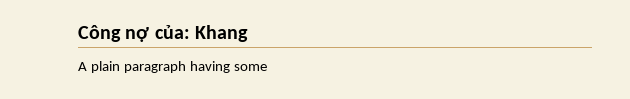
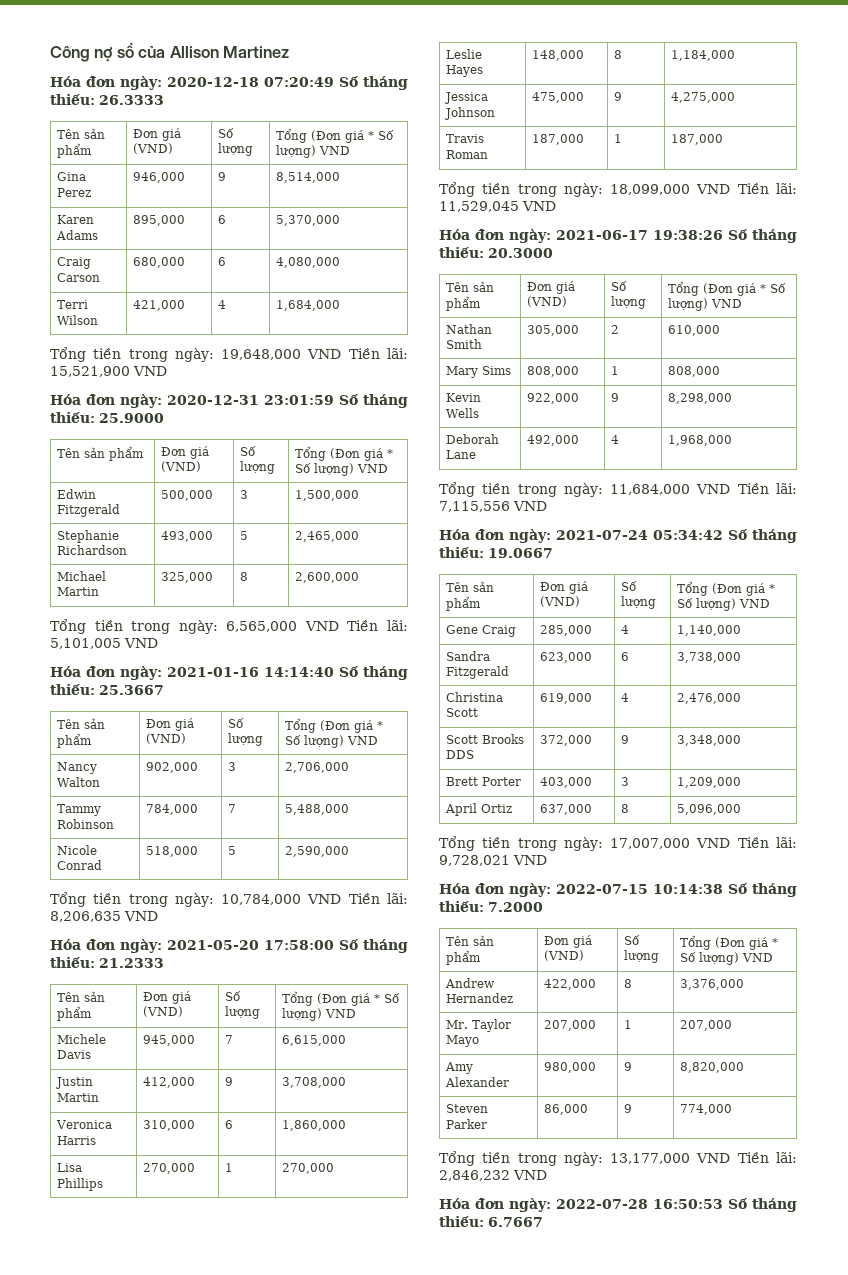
- Công nợ của: Khang
- A plain paragraph having some
+ Công nợ sổ của Allison Martinez
+ Hóa đơn ngày: 2020-12-18 07:20:49 Số tháng thiếu: 26.3333
+ Tên sản phẩm | Đơn giá (VND) | Số lượng | Tổng (Đơn giá * Số lượng) VND
+ Gina Perez | 946,000 | 9 | 8,514,000
+ Karen Adams | 895,000 | 6 | 5,370,000
+ Craig Carson | 680,000 | 6 | 4,080,000
+ Terri Wilson | 421,000 | 4 | 1,684,000
+ Tổng tiền trong ngày: 19,648,000 VND Tiền lãi: 15,521,900 VND
+ Hóa đơn ngày: 2020-12-31 23:01:59 Số tháng thiếu: 25.9000
+ Tên sản phẩm | Đơn giá (VND) | Số lượng | Tổng (Đơn giá * Số lượng) VND
+ Edwin Fitzgerald | 500,000 | 3 | 1,500,000
+ Stephanie Richardson | 493,000 | 5 | 2,465,000
+ Michael Martin | 325,000 | 8 | 2,600,000
+ Tổng tiền trong ngày: 6,565,000 VND Tiền lãi: 5,101,005 VND
+ Hóa đơn ngày: 2021-01-16 14:14:40 Số tháng thiếu: 25.3667
+ Tên sản phẩm | Đơn giá (VND) | Số lượng | Tổng (Đơn giá * Số lượng) VND
+ Nancy Walton | 902,000 | 3 | 2,706,000
+ Tammy Robinson | 784,000 | 7 | 5,488,000
+ Nicole Conrad | 518,000 | 5 | 2,590,000
+ Tổng tiền trong ngày: 10,784,000 VND Tiền lãi: 8,206,635 VND
+ Hóa đơn ngày: 2021-05-20 17:58:00 Số tháng thiếu: 21.2333
+ Tên sản phẩm | Đơn giá (VND) | Số lượng | Tổng (Đơn giá * Số lượng) VND
+ Michele Davis | 945,000 | 7 | 6,615,000
+ Justin Martin | 412,000 | 9 | 3,708,000
+ Veronica Harris | 310,000 | 6 | 1,860,000
+ Lisa Phillips | 270,000 | 1 | 270,000
+ Leslie Hayes | 148,000 | 8 | 1,184,000
+ Jessica Johnson | 475,000 | 9 | 4,275,000
+ Travis Roman | 187,000 | 1 | 187,000
+ Tổng tiền trong ngày: 18,099,000 VND Tiền lãi: 11,529,045 VND
+ Hóa đơn ngày: 2021-06-17 19:38:26 Số tháng thiếu: 20.3000
+ Tên sản phẩm | Đơn giá (VND) | Số lượng | Tổng (Đơn giá * Số lượng) VND
+ Nathan Smith | 305,000 | 2 | 610,000
+ Mary Sims | 808,000 | 1 | 808,000
+ Kevin Wells | 922,000 | 9 | 8,298,000
+ Deborah Lane | 492,000 | 4 | 1,968,000
+ Tổng tiền trong ngày: 11,684,000 VND Tiền lãi: 7,115,556 VND
+ Hóa đơn ngày: 2021-07-24 05:34:42 Số tháng thiếu: 19.0667
+ Tên sản phẩm | Đơn giá (VND) | Số lượng | Tổng (Đơn giá * Số lượng) VND
+ Gene Craig | 285,000 | 4 | 1,140,000
+ Sandra Fitzgerald | 623,000 | 6 | 3,738,000
+ Christina Scott | 619,000 | 4 | 2,476,000
+ Scott Brooks DDS | 372,000 | 9 | 3,348,000
+ Brett Porter | 403,000 | 3 | 1,209,000
+ April Ortiz | 637,000 | 8 | 5,096,000
+ Tổng tiền trong ngày: 17,007,000 VND Tiền lãi: 9,728,021 VND
+ Hóa đơn ngày: 2022-07-15 10:14:38 Số tháng thiếu: 7.2000
+ Tên sản phẩm | Đơn giá (VND) | Số lượng | Tổng (Đơn giá * Số lượng) VND
+ Andrew Hernandez | 422,000 | 8 | 3,376,000
+ Mr. Taylor Mayo | 207,000 | 1 | 207,000
+ Amy Alexander | 980,000 | 9 | 8,820,000
+ Steven Parker | 86,000 | 9 | 774,000
+ Tổng tiền trong ngày: 13,177,000 VND Tiền lãi: 2,846,232 VND
+ Hóa đơn ngày: 2022-07-28 16:50:53 Số tháng thiếu: 6.7667

